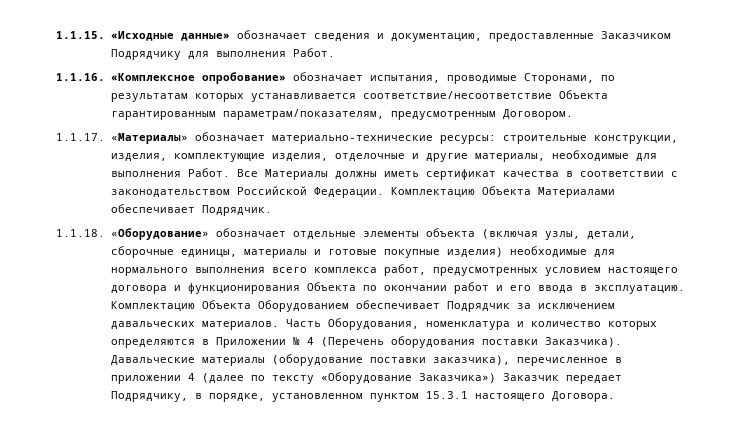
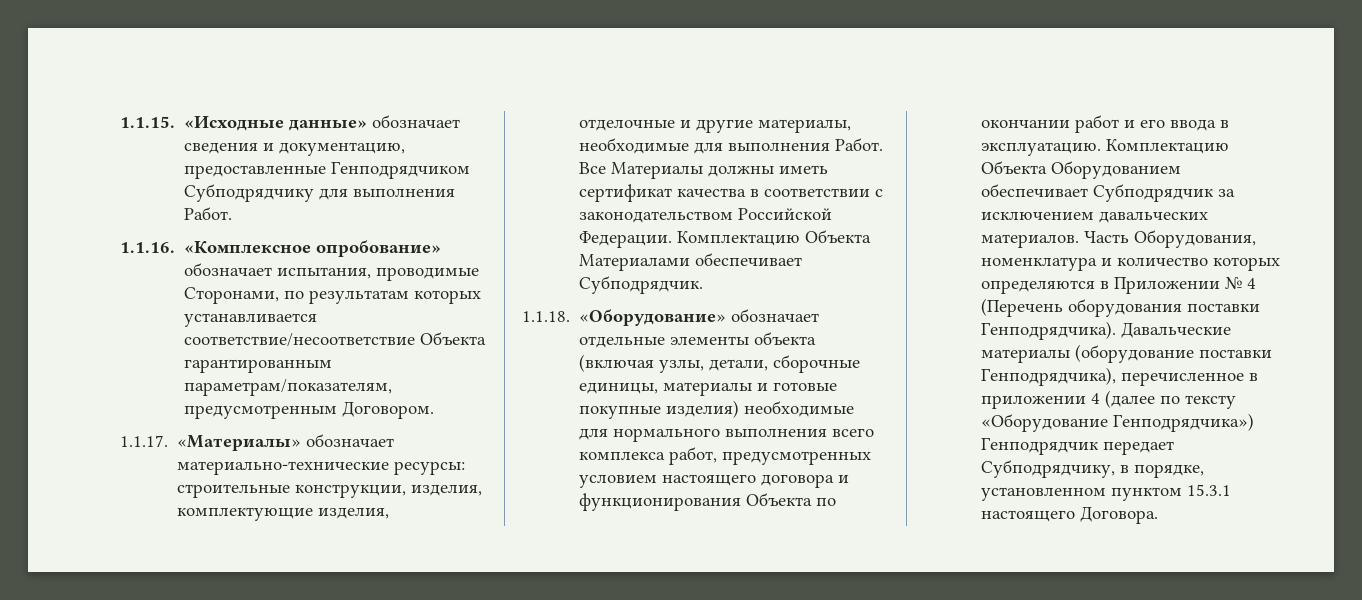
- 1.1.15. «Исходные данные» обозначает сведения и документацию, предоставленные Заказчиком Подрядчику для выполнения Работ.
+ 1.1.15. «Исходные данные» обозначает сведения и документацию, предоставленные Генподрядчиком Субподрядчику для выполнения Работ.
- Комплектацию Объекта Материалами обеспечивает Подрядчик.
+ Комплектацию Объекта Материалами обеспечивает Субподрядчик.
- Комплектацию Объекта Оборудованием обеспечивает Подрядчик за исключением давальческих материалов.
+ Комплектацию Объекта Оборудованием обеспечивает Субподрядчик за исключением давальческих материалов.
- Часть Оборудования, номенклатура и количество которых определяются в Приложении № 4 (Перечень оборудования поставки Заказчика).
+ Часть Оборудования, номенклатура и количество которых определяются в Приложении № 4 (Перечень оборудования поставки Генподрядчика).
- Давальческие материалы (оборудование поставки заказчика), перечисленное в приложении 4 (далее по тексту «Оборудование Заказчика») Заказчик передает Подрядчику, в порядке, установленном пунктом 15.3.1 настоящего Договора.
+ Давальческие материалы (оборудование поставки Генподрядчика), перечисленное в приложении 4 (далее по тексту «Оборудование Генподрядчика») Генподрядчик передает Субподрядчику, в порядке, установленном пунктом 15.3.1 настоящего Договора.

